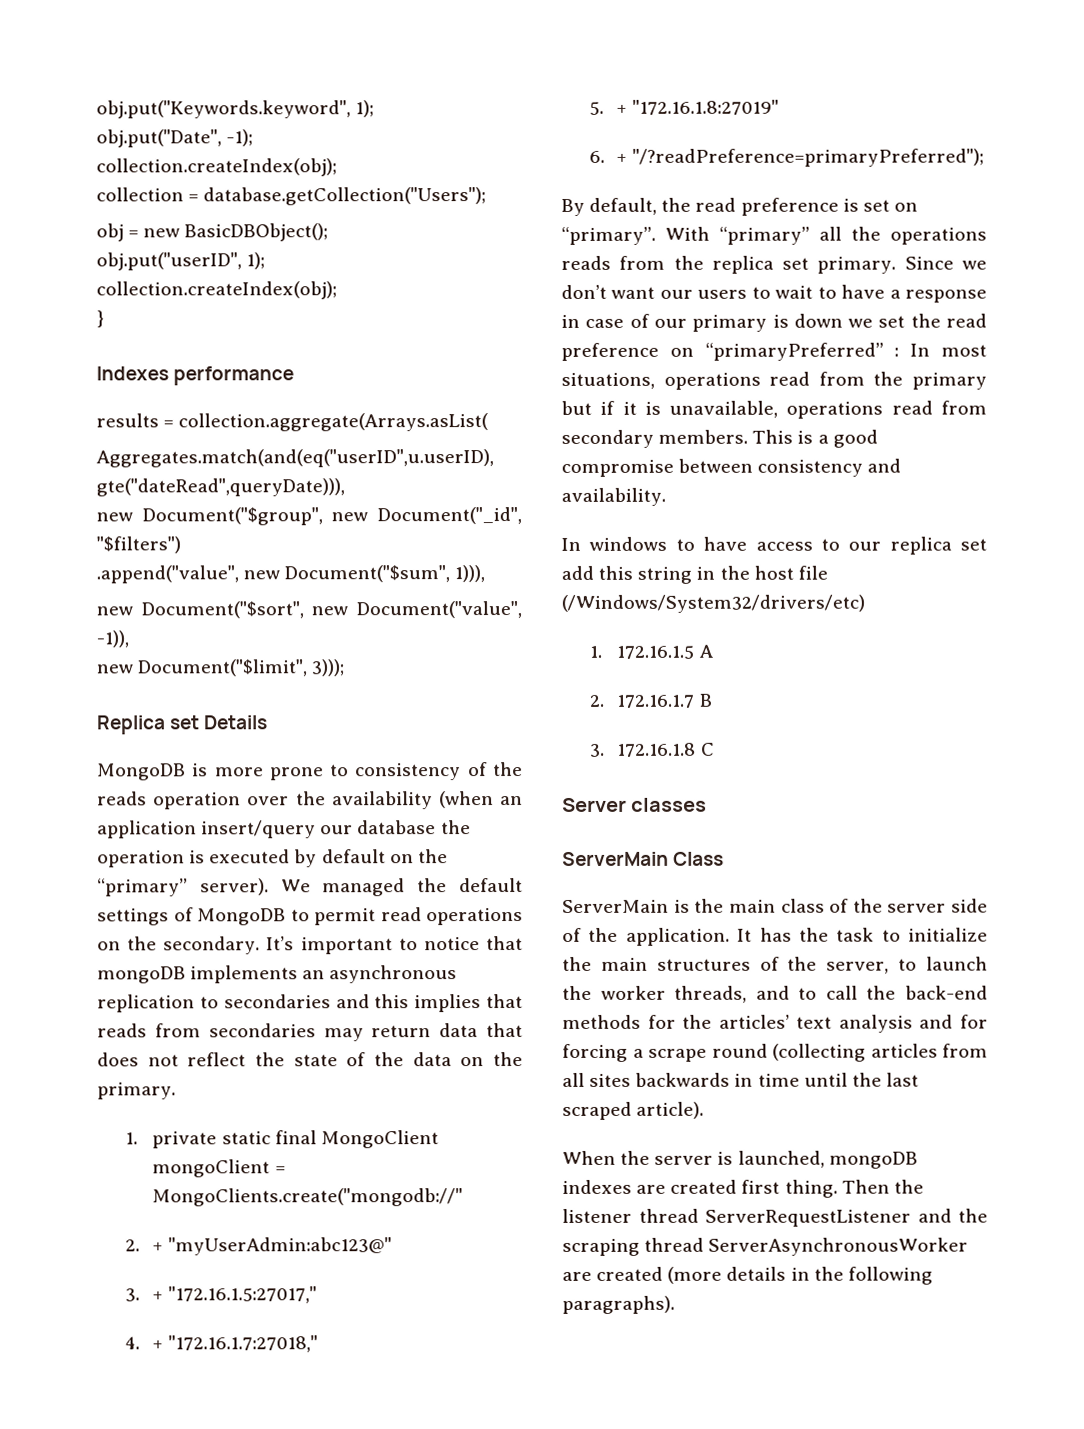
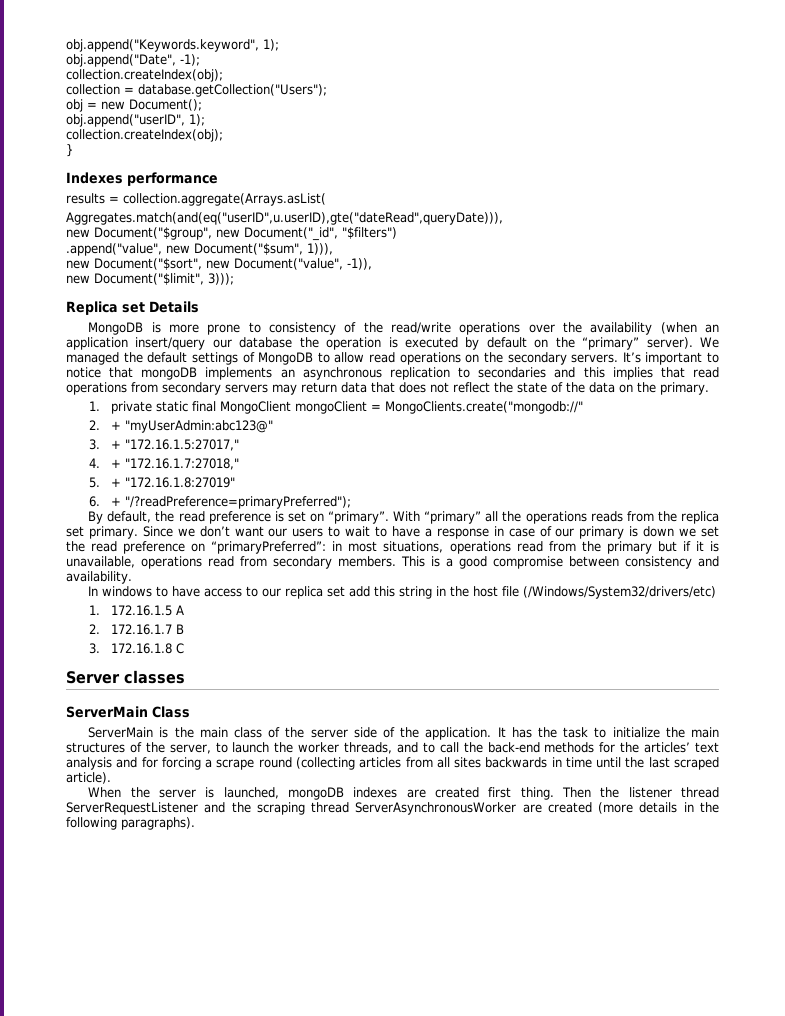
- obj.put("Keywords.keyword", 1);
- obj.put("Date", -1);
+ obj.append("Keywords.keyword", 1);
+ obj.append("Date", -1);
- obj = new BasicDBObject();
- obj.put("userID", 1);
+ obj = new Document();
+ obj.append("userID", 1);
- MongoDB is more prone to consistency of the reads operation over the availability (when an application insert/query our database the operation is executed by default on the “primary” server).
+ MongoDB is more prone to consistency of the read/write operations over the availability (when an application insert/query our database the operation is executed by default on the “primary” server).
- We managed the default settings of MongoDB to permit read operations on the secondary.
+ We managed the default settings of MongoDB to allow read operations on the secondary servers.
- It’s important to notice that mongoDB implements an asynchronous replication to secondaries and this implies that reads from secondaries may return data that does not reflect the state of the data on the primary.
+ It’s important to notice that mongoDB implements an asynchronous replication to secondaries and this implies that read operations from secondary servers may return data that does not reflect the state of the data on the primary.
- Since we don’t want our users to wait to have a response in case of our primary is down we set the read preference on “primaryPreferred” : In most situations, operations read from the primary but if it is unavailable, operations read from secondary members.
+ Since we don’t want our users to wait to have a response in case of our primary is down we set the read preference on “primaryPreferred”: in most situations, operations read from the primary but if it is unavailable, operations read from secondary members.

